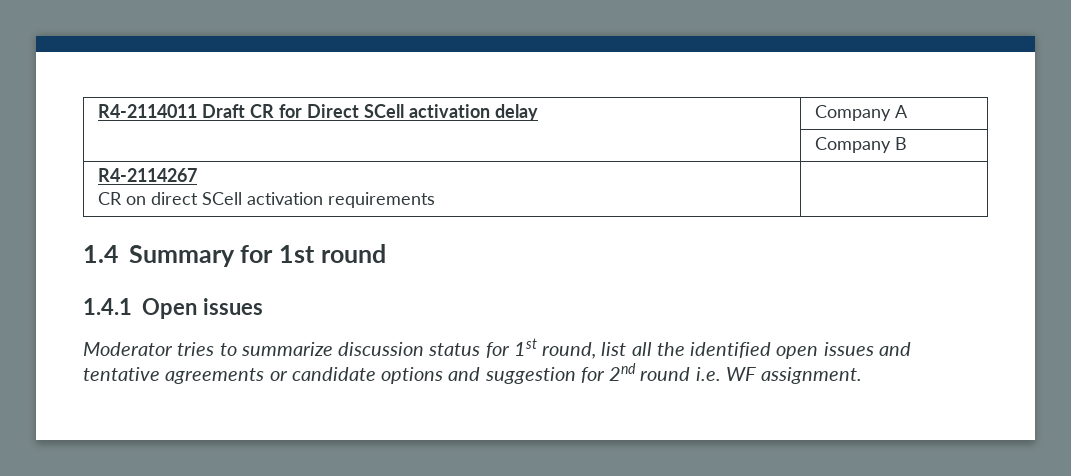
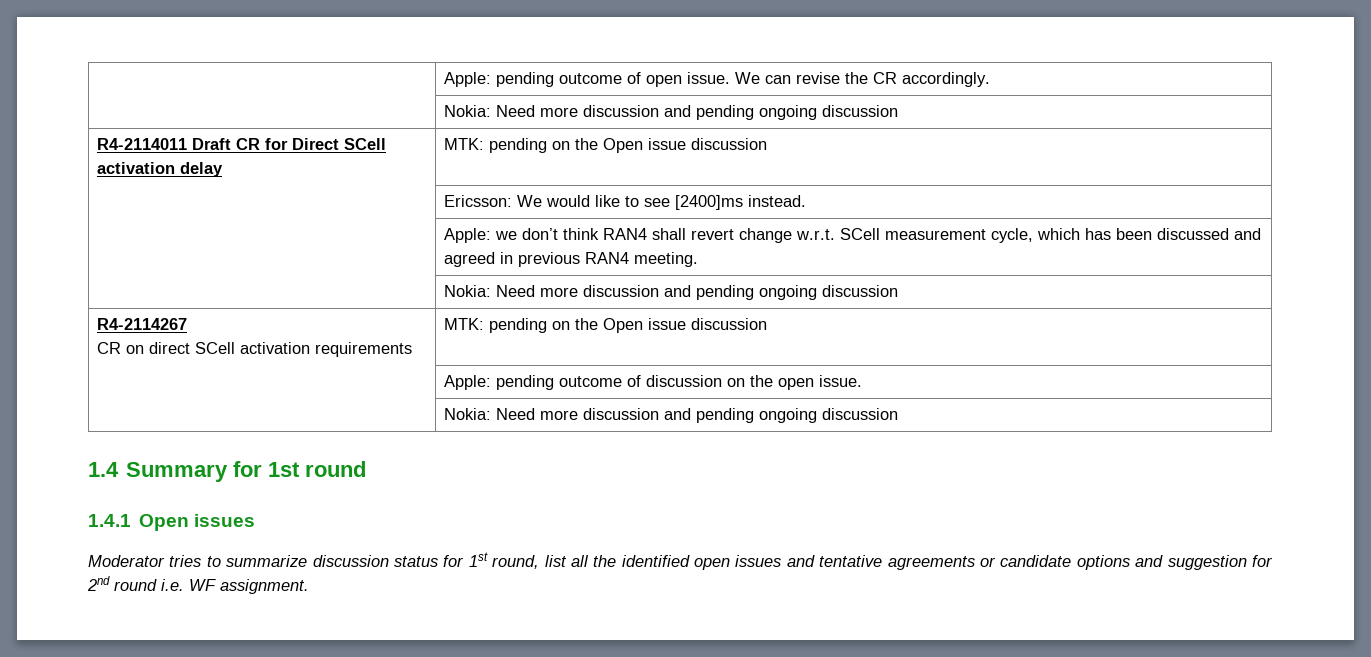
+ | Apple: pending outcome of open issue. We can revise the CR accordingly.
+ | Nokia: Need more discussion and pending ongoing discussion
- R4-2114011 Draft CR for Direct SCell activation delay | Company A
- | Company B
+ R4-2114011 Draft CR for Direct SCell activation delay | MTK: pending on the Open issue discussion
+ | Ericsson: We would like to see [2400]ms instead.
+ | Apple: we don’t think RAN4 shall revert change w.r.t. SCell measurement cycle, which has been discussed and agreed in previous RAN4 meeting.
+ | Nokia: Need more discussion and pending ongoing discussion
  R4-2114267
- CR on direct SCell activation requirements |
+ CR on direct SCell activation requirements | MTK: pending on the Open issue discussion
+ | Apple: pending outcome of discussion on the open issue.
+ | Nokia: Need more discussion and pending ongoing discussion

